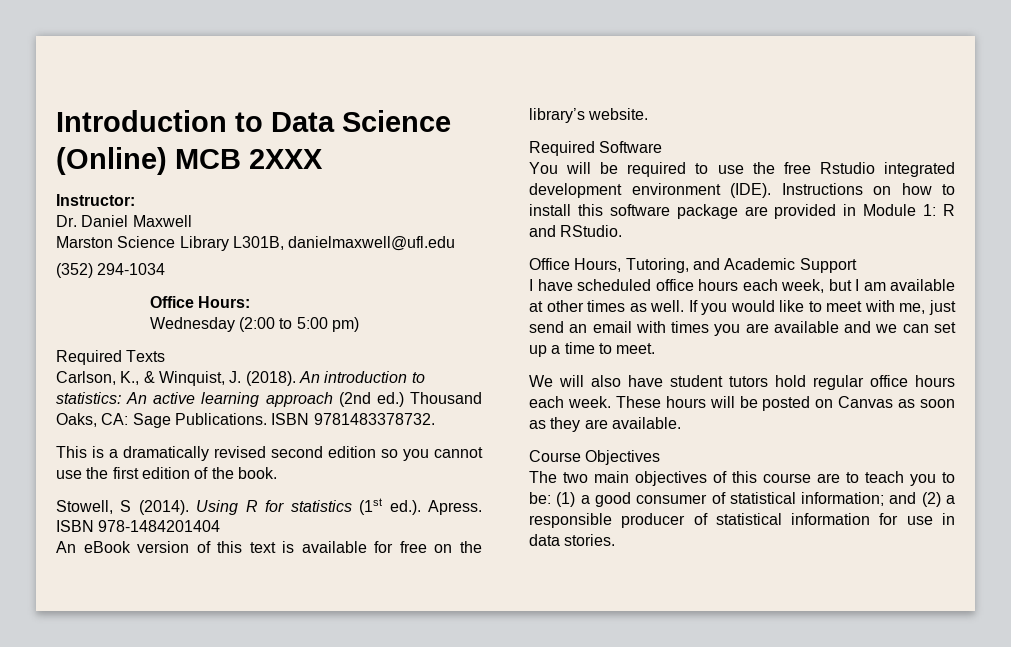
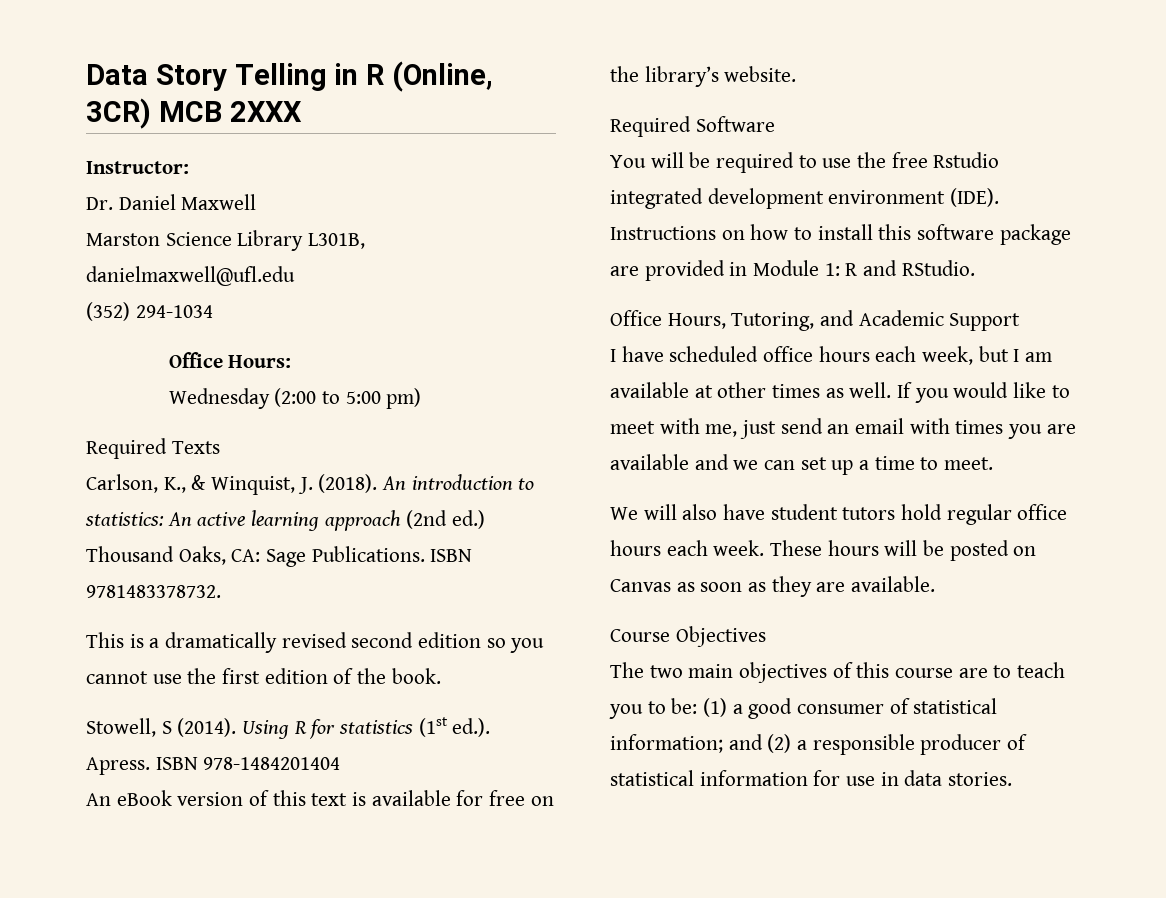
- Introduction to Data Science (Online) MCB 2XXX
+ Data Story Telling in R (Online, 3CR) MCB 2XXX

